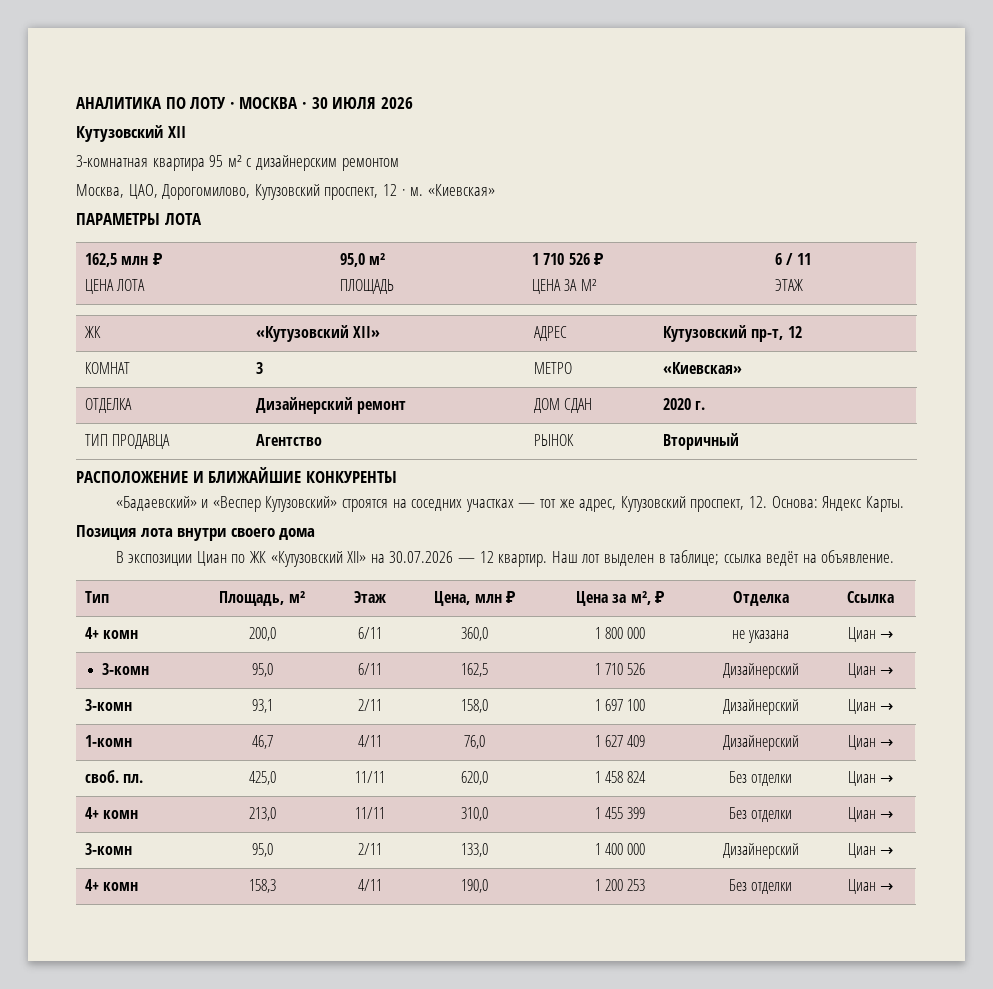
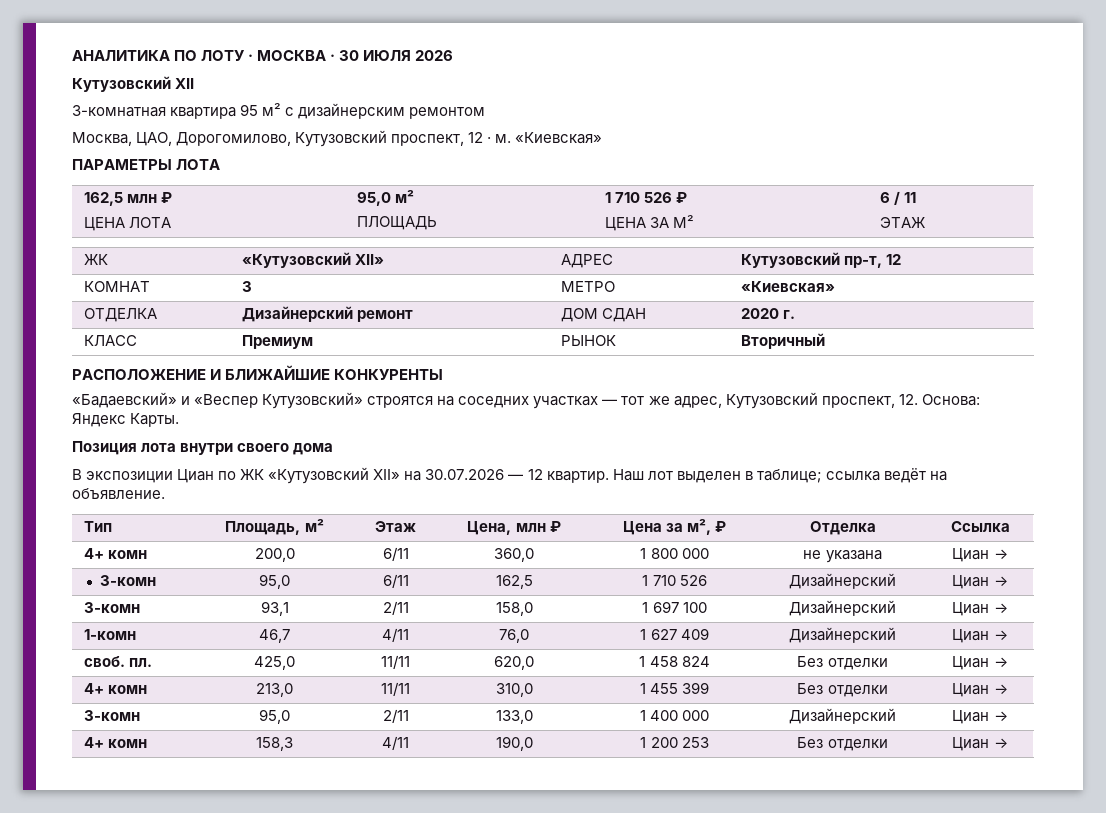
- ТИП ПРОДАВЦА | Агентство | РЫНОК | Вторичный
+ КЛАСС | Премиум | РЫНОК | Вторичный

